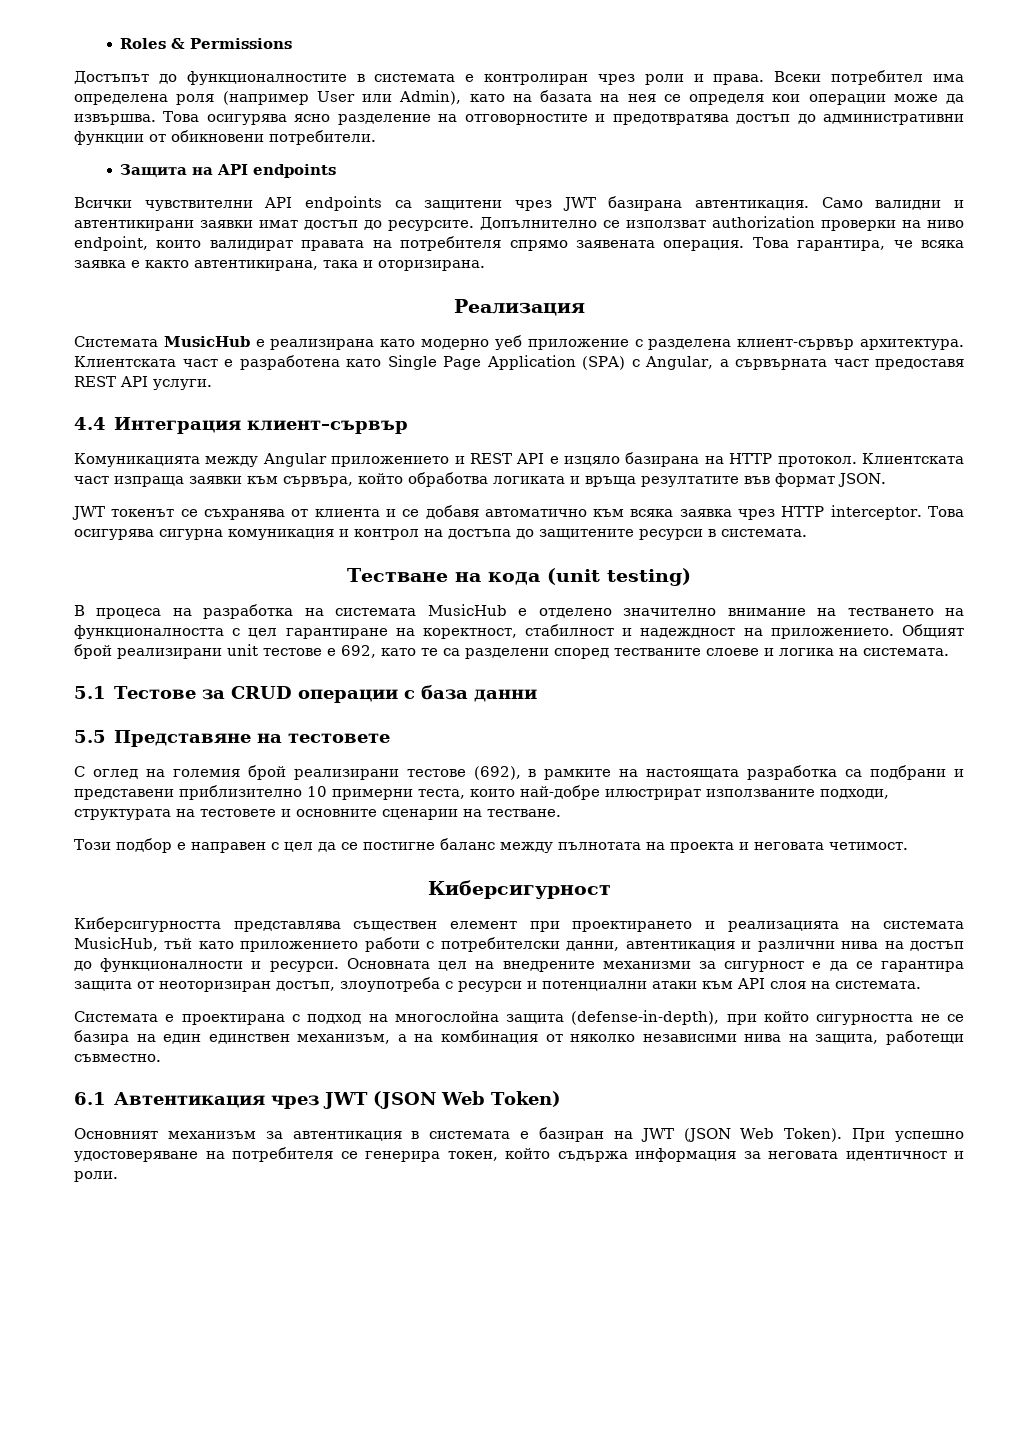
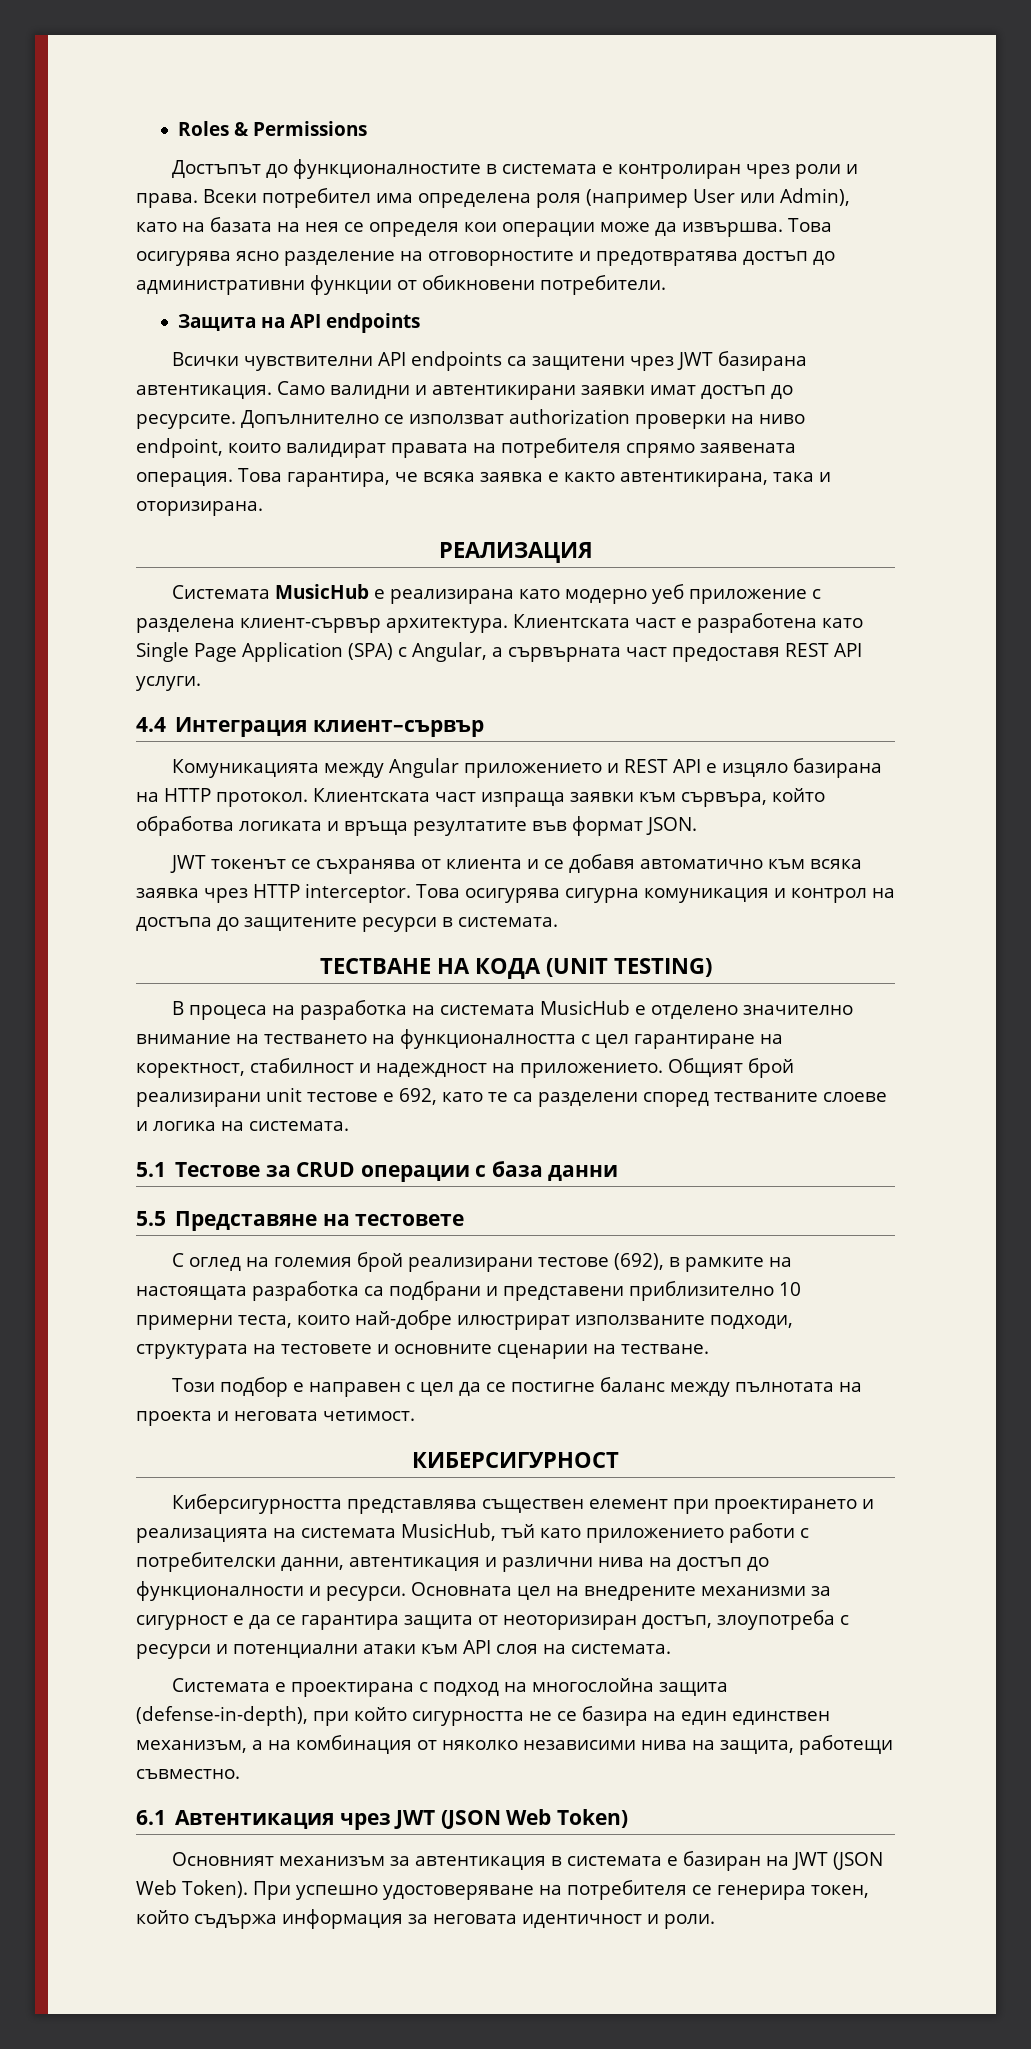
- Реализация
+ РЕАЛИЗАЦИЯ
- Тестване на кода (unit testing)
+ ТЕСТВАНЕ НА КОДА (UNIT TESTING)
- Киберсигурност
+ КИБЕРСИГУРНОСТ

